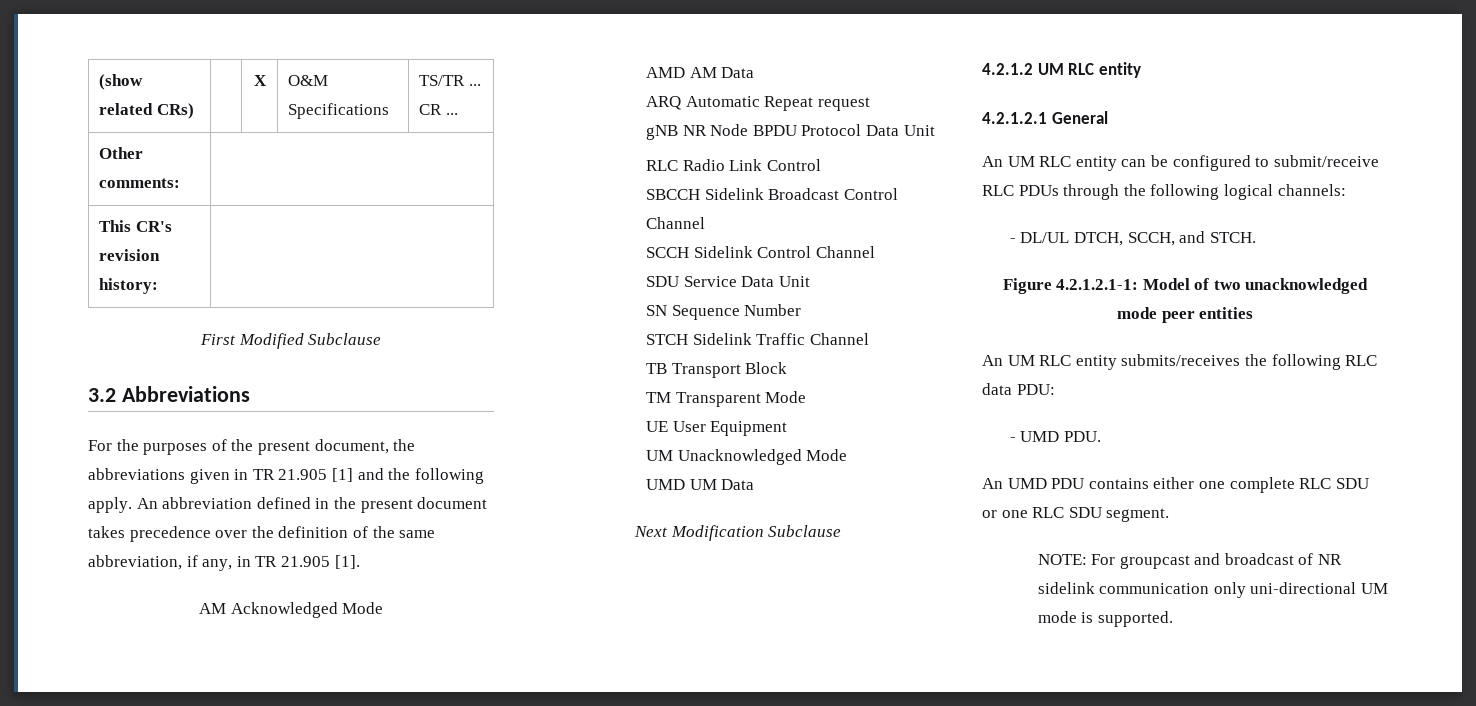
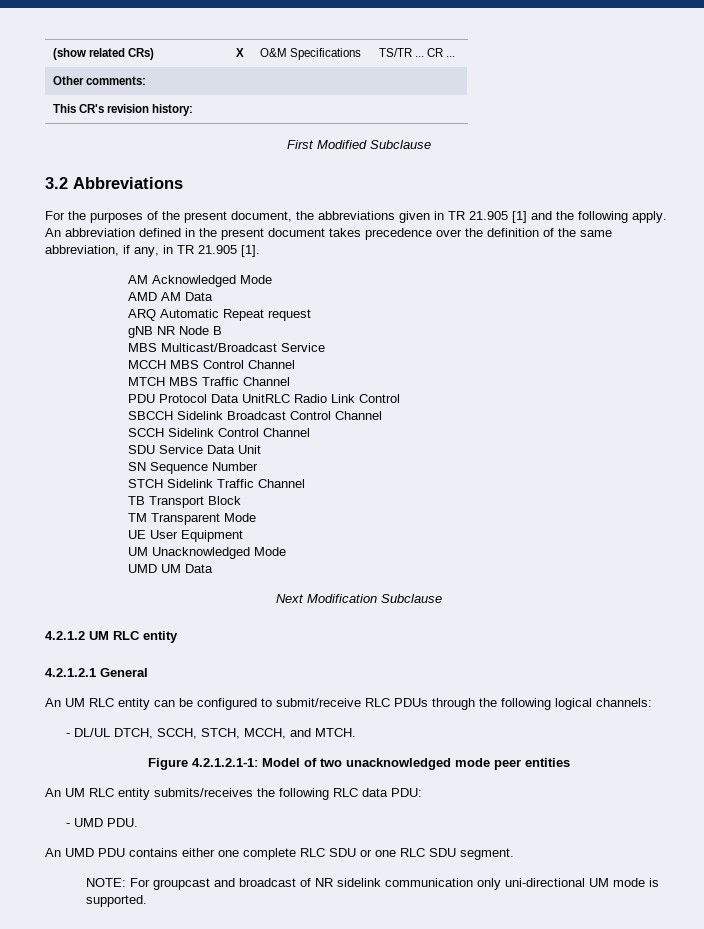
- gNB NR Node BPDU Protocol Data Unit
- RLC Radio Link Control
+ gNB NR Node B
+ MBS Multicast/Broadcast Service
+ MCCH MBS Control Channel
+ MTCH MBS Traffic Channel
+ PDU Protocol Data UnitRLC Radio Link Control
- - DL/UL DTCH, SCCH, and STCH.
+ - DL/UL DTCH, SCCH, STCH, MCCH, and MTCH.

